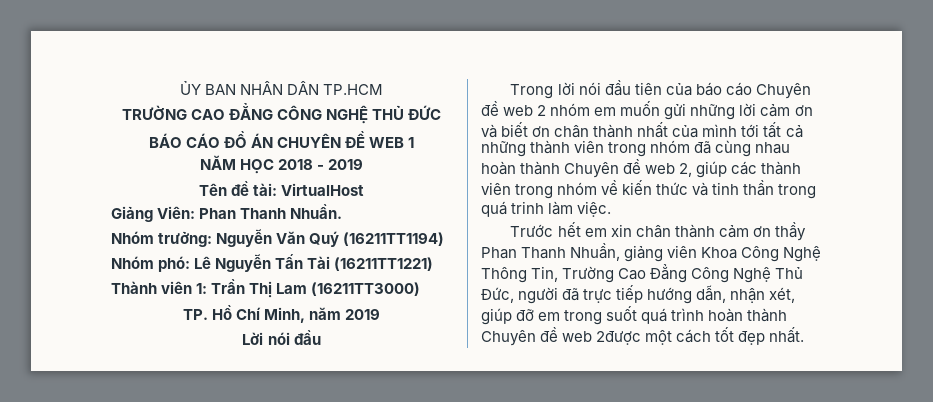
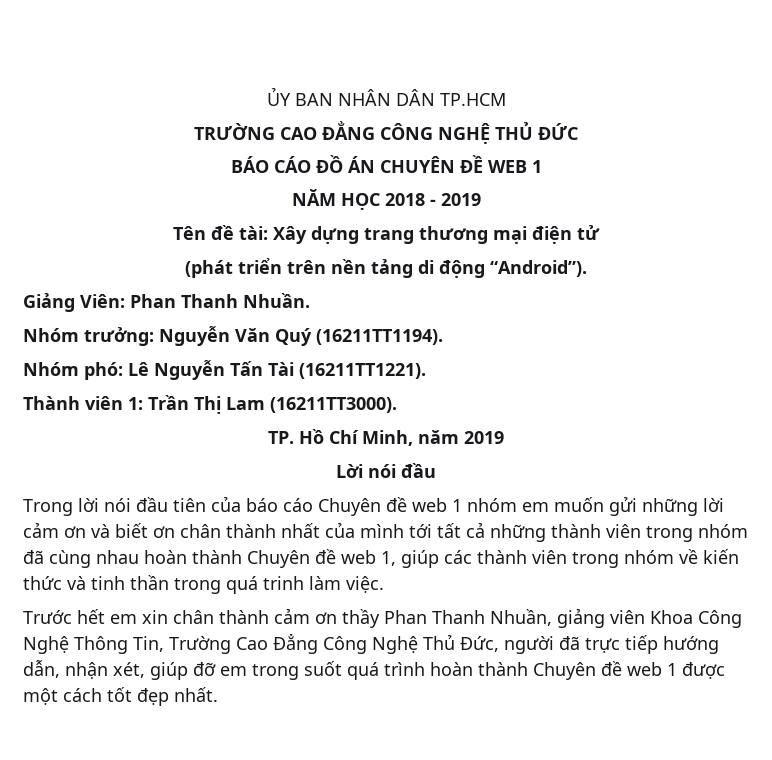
- Tên đề tài: VirtualHost
+ Tên đề tài: Xây dựng trang thương mại điện tử
+ (phát triển trên nền tảng di động “Android”).
- Nhóm trưởng: Nguyễn Văn Quý (16211TT1194)
+ Nhóm trưởng: Nguyễn Văn Quý (16211TT1194).
- Nhóm phó: Lê Nguyễn Tấn Tài (16211TT1221)
+ Nhóm phó: Lê Nguyễn Tấn Tài (16211TT1221).
- Thành viên 1: Trần Thị Lam (16211TT3000)
+ Thành viên 1: Trần Thị Lam (16211TT3000).
- Trong lời nói đầu tiên của báo cáo Chuyên đề web 2 nhóm em muốn gửi những lời cảm ơn và biết ơn chân thành nhất của mình tới tất cả những thành viên trong nhóm đã cùng nhau hoàn thành Chuyên đề web 2, giúp các thành viên trong nhóm về kiến thức và tinh thần trong quá trinh làm việc.
+ Trong lời nói đầu tiên của báo cáo Chuyên đề web 1 nhóm em muốn gửi những lời cảm ơn và biết ơn chân thành nhất của mình tới tất cả những thành viên trong nhóm đã cùng nhau hoàn thành Chuyên đề web 1, giúp các thành viên trong nhóm về kiến thức và tinh thần trong quá trinh làm việc.
- Trước hết em xin chân thành cảm ơn thầy Phan Thanh Nhuần, giảng viên Khoa Công Nghệ Thông Tin, Trường Cao Đẳng Công Nghệ Thủ Đức, người đã trực tiếp hướng dẫn, nhận xét, giúp đỡ em trong suốt quá trình hoàn thành Chuyên đề web 2được một cách tốt đẹp nhất.
+ Trước hết em xin chân thành cảm ơn thầy Phan Thanh Nhuần, giảng viên Khoa Công Nghệ Thông Tin, Trường Cao Đẳng Công Nghệ Thủ Đức, người đã trực tiếp hướng dẫn, nhận xét, giúp đỡ em trong suốt quá trình hoàn thành Chuyên đề web 1 được một cách tốt đẹp nhất.

